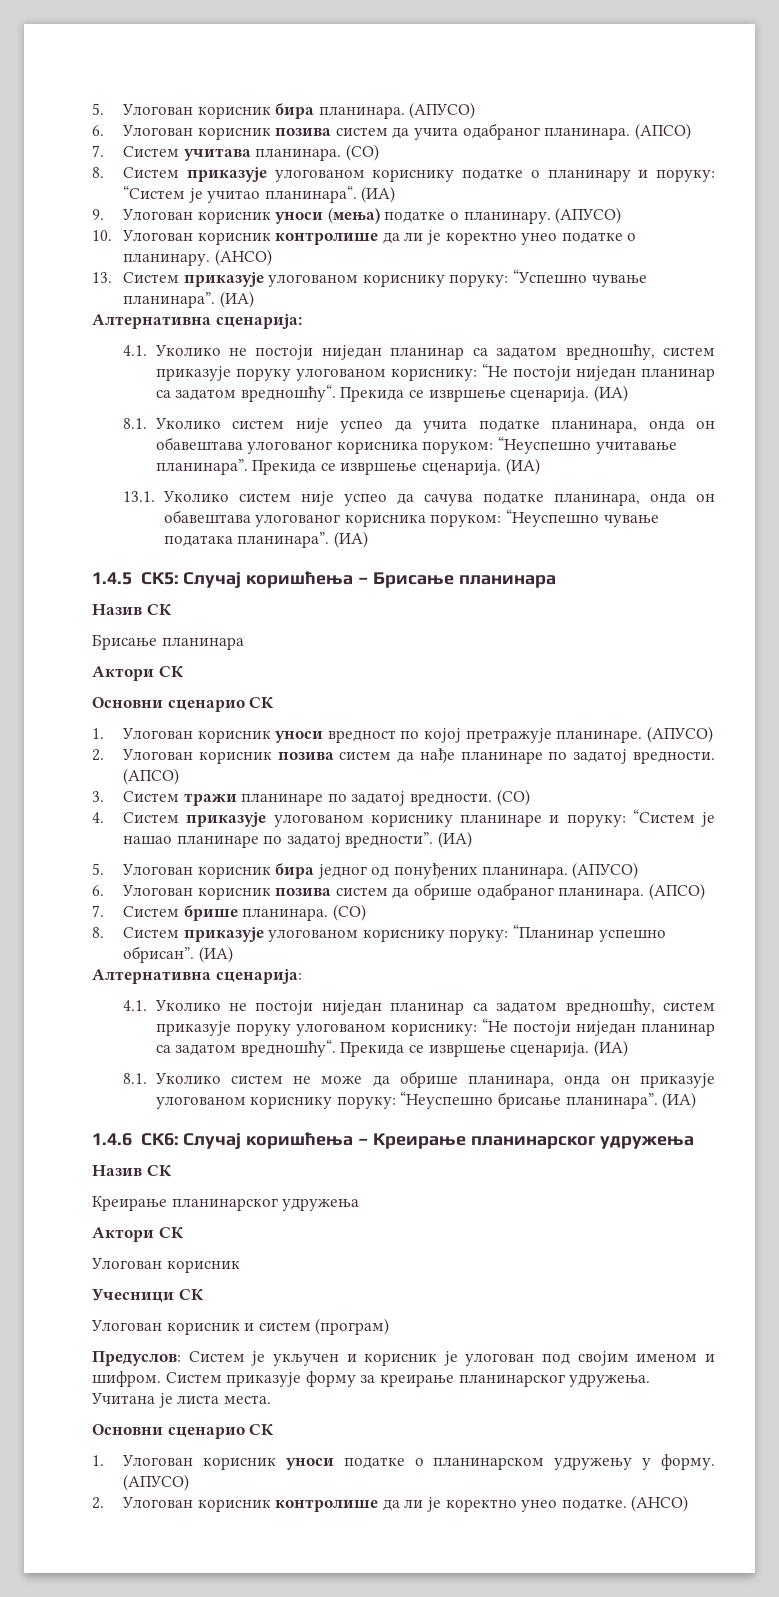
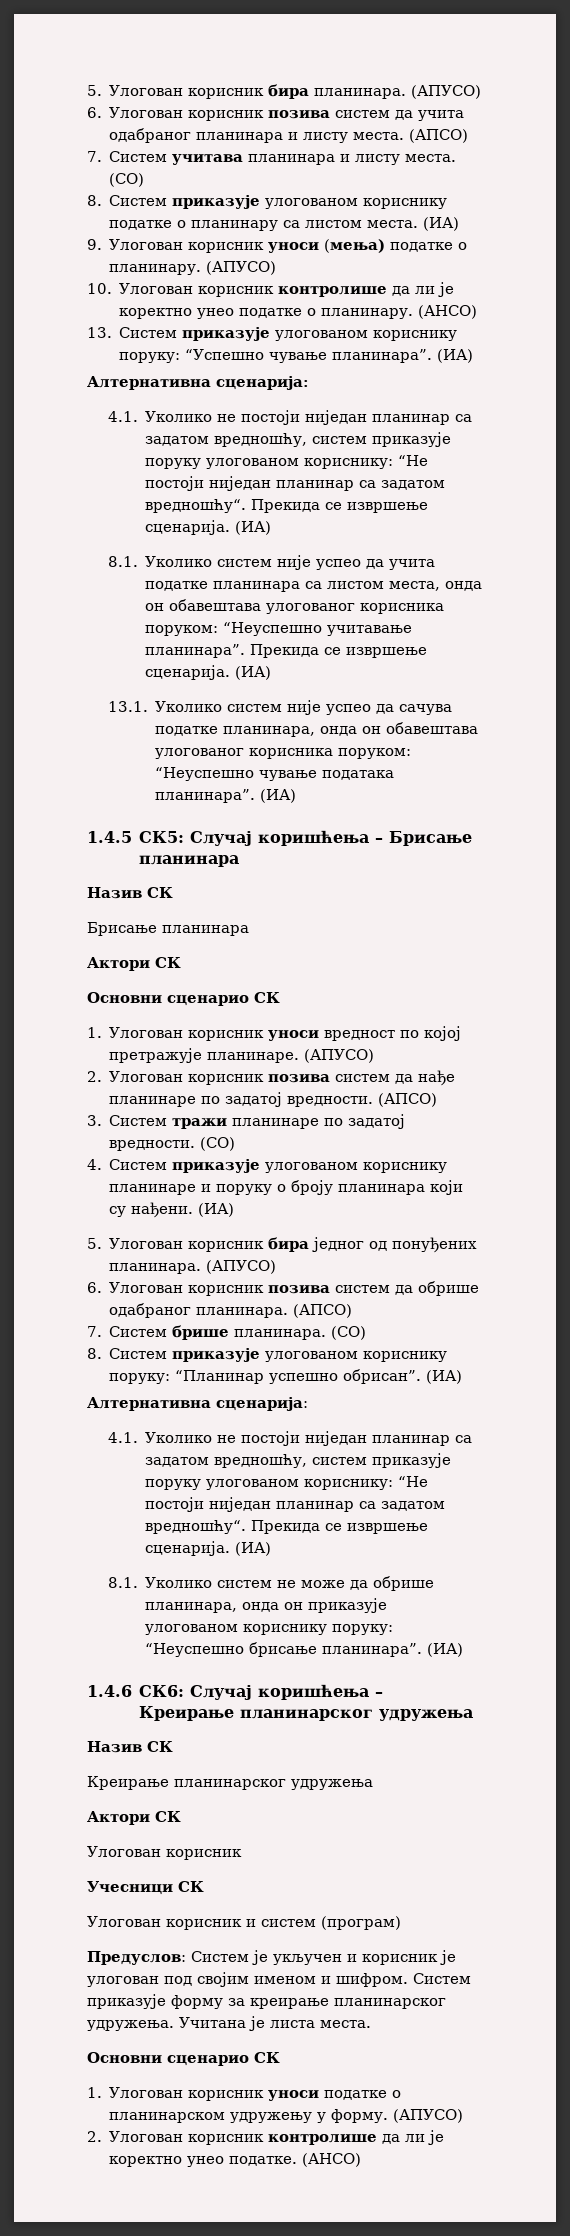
- 6. Улогован корисник позива систем да учита одабраног планинара.
+ 6. Улогован корисник позива систем да учита одабраног планинара и листу места.
- 7. Систем учитава планинара.
+ 7. Систем учитава планинара и листу места.
- 8. Систем приказује улогованом кориснику податке о планинару и поруку: “Систем је учитао планинара“.
+ 8. Систем приказује улогованом кориснику податке о планинару са листом места.
- 8.1. Уколико систем није успео да учита податке планинара, онда он обавештава улогованог корисника поруком: “Неуспешно учитавање планинара”.
+ 8.1. Уколико систем није успео да учита податке планинара са листом места, онда он обавештава улогованог корисника поруком: “Неуспешно учитавање планинара”.
- 4. Систем приказује улогованом кориснику планинаре и поруку: “Систем је нашао планинаре по задатој вредности”.
+ 4. Систем приказује улогованом кориснику планинаре и поруку о броју планинара који су нађени.

